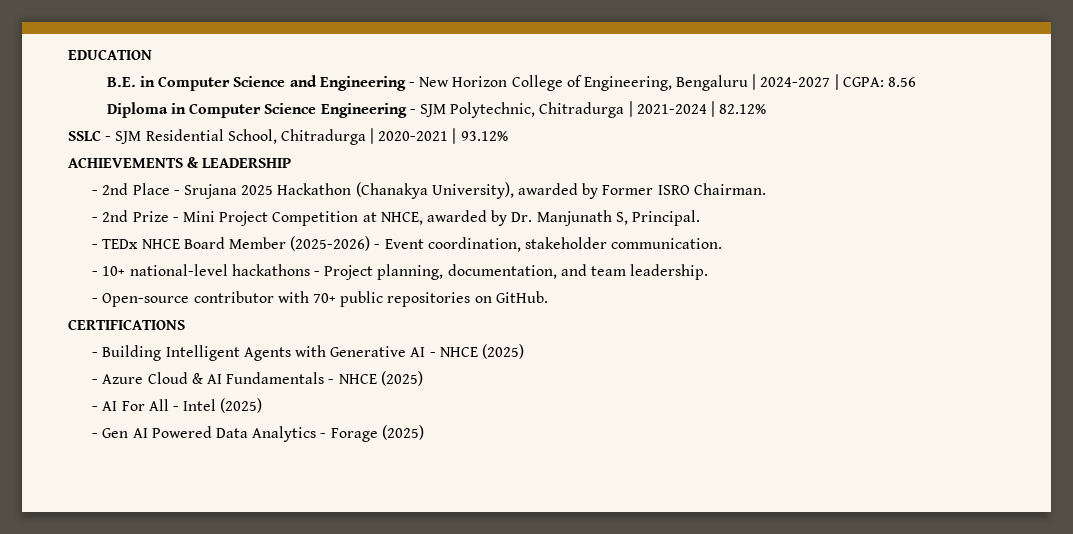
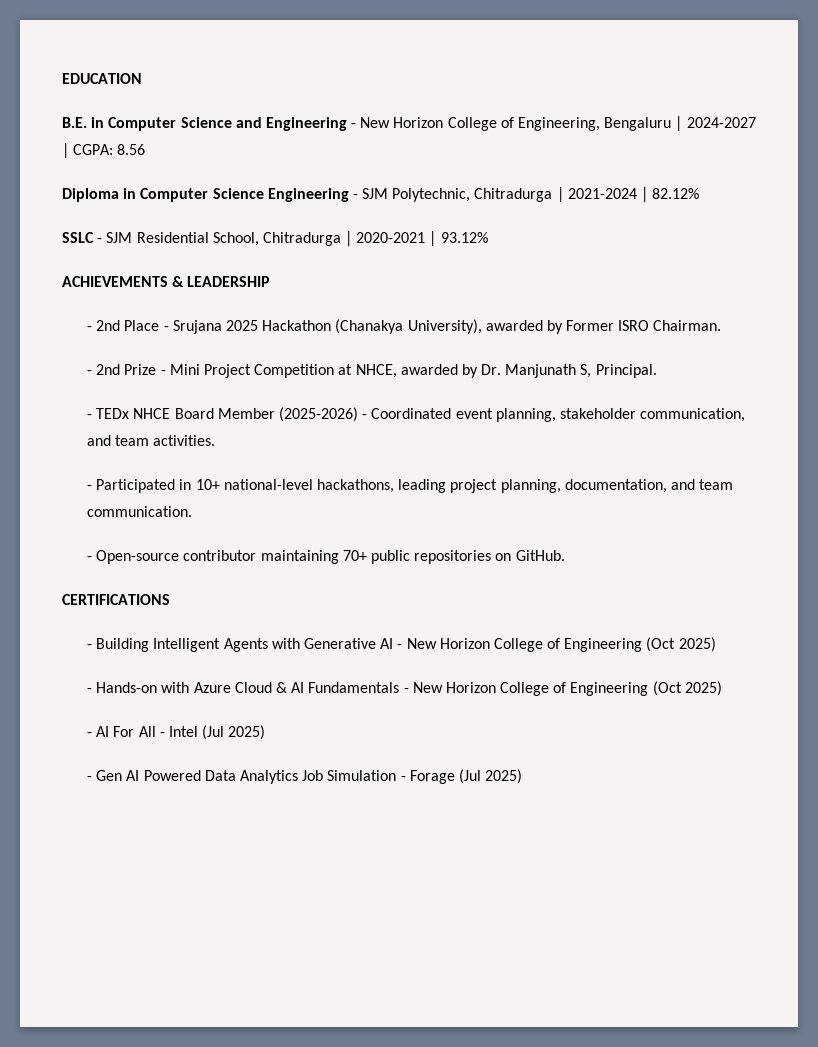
- - TEDx NHCE Board Member (2025-2026) - Event coordination, stakeholder communication.
- - 10+ national-level hackathons - Project planning, documentation, and team leadership.
+ - TEDx NHCE Board Member (2025-2026) - Coordinated event planning, stakeholder communication, and team activities.
+ - Participated in 10+ national-level hackathons, leading project planning, documentation, and team communication.
- - Open-source contributor with 70+ public repositories on GitHub.
+ - Open-source contributor maintaining 70+ public repositories on GitHub.
- - Building Intelligent Agents with Generative AI - NHCE (2025)
- - Azure Cloud & AI Fundamentals - NHCE (2025)
+ - Building Intelligent Agents with Generative AI - New Horizon College of Engineering (Oct 2025)
+ - Hands-on with Azure Cloud & AI Fundamentals - New Horizon College of Engineering (Oct 2025)
- - AI For All - Intel (2025)
+ - AI For All - Intel (Jul 2025)
- - Gen AI Powered Data Analytics - Forage (2025)
+ - Gen AI Powered Data Analytics Job Simulation - Forage (Jul 2025)

